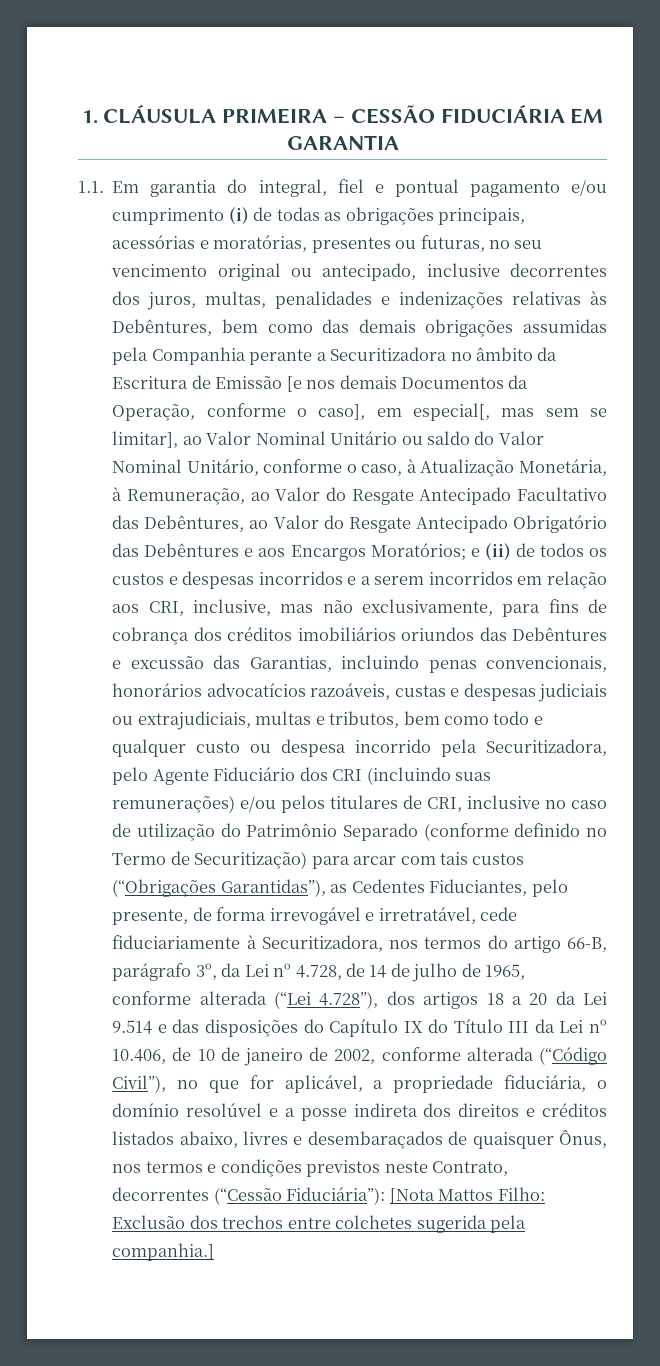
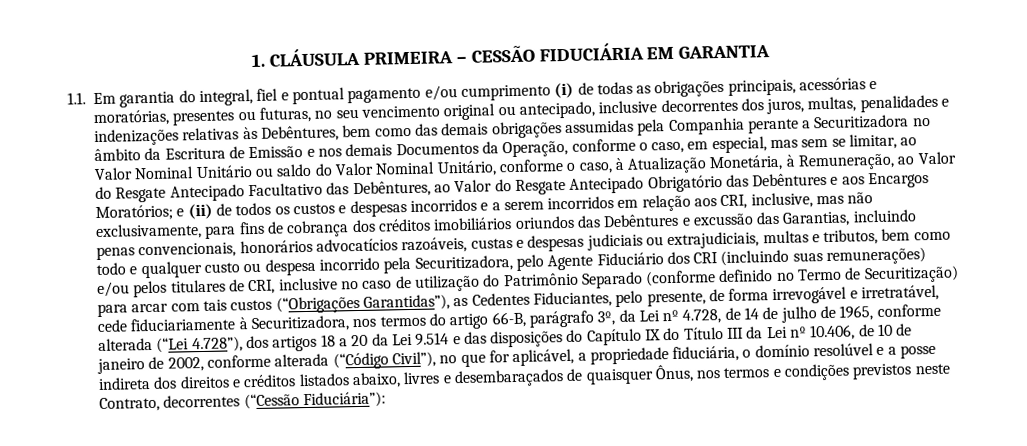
- 1.1. Em garantia do integral, fiel e pontual pagamento e/ou cumprimento (i) de todas as obrigações principais, acessórias e moratórias, presentes ou futuras, no seu vencimento original ou antecipado, inclusive decorrentes dos juros, multas, penalidades e indenizações relativas às Debêntures, bem como das demais obrigações assumidas pela Companhia perante a Securitizadora no âmbito da Escritura de Emissão [e nos demais Documentos da Operação, conforme o caso], em especial[, mas sem se limitar], ao Valor Nominal Unitário ou saldo do Valor Nominal Unitário, conforme o caso, à Atualização Monetária, à Remuneração, ao Valor do Resgate Antecipado Facultativo das Debêntures, ao Valor do Resgate Antecipado Obrigatório das Debêntures e aos Encargos Moratórios;
+ 1.1. Em garantia do integral, fiel e pontual pagamento e/ou cumprimento (i) de todas as obrigações principais, acessórias e moratórias, presentes ou futuras, no seu vencimento original ou antecipado, inclusive decorrentes dos juros, multas, penalidades e indenizações relativas às Debêntures, bem como das demais obrigações assumidas pela Companhia perante a Securitizadora no âmbito da Escritura de Emissão e nos demais Documentos da Operação, conforme o caso, em especial, mas sem se limitar, ao Valor Nominal Unitário ou saldo do Valor Nominal Unitário, conforme o caso, à Atualização Monetária, à Remuneração, ao Valor do Resgate Antecipado Facultativo das Debêntures, ao Valor do Resgate Antecipado Obrigatório das Debêntures e aos Encargos Moratórios;
- [Nota Mattos Filho: Exclusão dos trechos entre colchetes sugerida pela companhia.]

